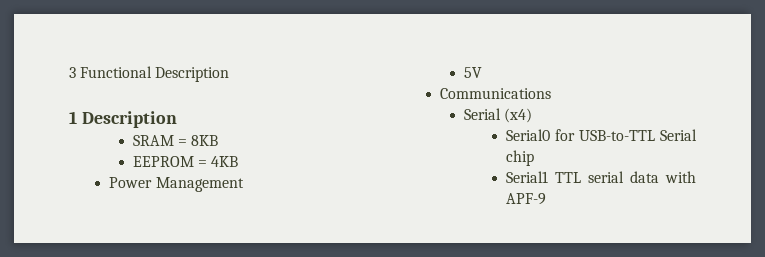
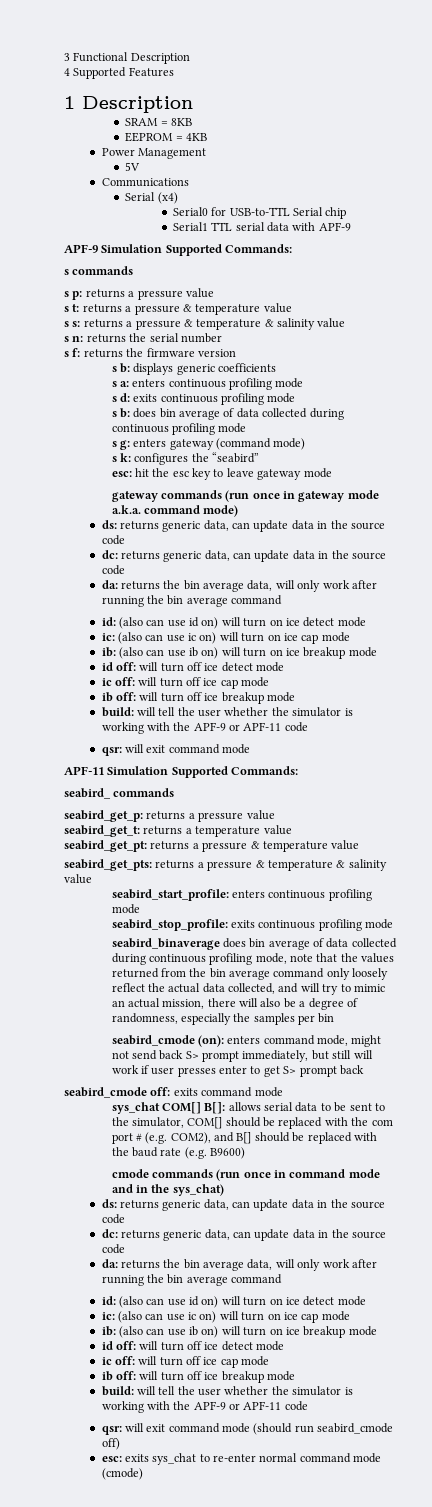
+ 4 Supported Features
+ APF-9 Simulation Supported Commands:
+ s commands
+ s p: returns a pressure value
+ s t: returns a pressure & temperature value
+ s s: returns a pressure & temperature & salinity value
+ s n: returns the serial number
+ s f: returns the firmware version
+ s b: displays generic coefficients
+ s a: enters continuous profiling mode
+ s d: exits continuous profiling mode
+ s b: does bin average of data collected during continuous profiling mode
+ s g: enters gateway (command mode)
+ s k: configures the “seabird”
+ esc: hit the esc key to leave gateway mode
+ gateway commands (run once in gateway mode a.k.a. command mode)
+ ds: returns generic data, can update data in the source code
+ dc: returns generic data, can update data in the source code
+ da: returns the bin average data, will only work after running the bin average command
+ id: (also can use id on) will turn on ice detect mode
+ ic: (also can use ic on) will turn on ice cap mode
+ ib: (also can use ib on) will turn on ice breakup mode
+ id off: will turn off ice detect mode
+ ic off: will turn off ice cap mode
+ ib off: will turn off ice breakup mode
+ build: will tell the user whether the simulator is working with the APF-9 or APF-11 code
+ qsr: will exit command mode
+ APF-11 Simulation Supported Commands:
+ seabird_ commands
+ seabird_get_p: returns a pressure value
+ seabird_get_t: returns a temperature value
+ seabird_get_pt: returns a pressure & temperature value
+ seabird_get_pts: returns a pressure & temperature & salinity value
+ seabird_start_profile: enters continuous profiling mode
+ seabird_stop_profile: exits continuous profiling mode
+ seabird_binaverage does bin average of data collected during continuous profiling mode, note that the values returned from the bin average command only loosely reflect the actual data collected, and will try to mimic an actual mission, there will also be a degree of randomness, especially the samples per bin
+ seabird_cmode (on): enters command mode, might not send back S> prompt immediately, but still will work if user presses enter to get S> prompt back
+ seabird_cmode off: exits command mode
+ sys_chat COM[] B[]: allows serial data to be sent to the simulator, COM[] should be replaced with the com port # (e.g. COM2), and B[] should be replaced with the baud rate (e.g. B9600)
+ cmode commands (run once in command mode and in the sys_chat)
+ ds: returns generic data, can update data in the source code
+ dc: returns generic data, can update data in the source code
+ da: returns the bin average data, will only work after running the bin average command
+ id: (also can use id on) will turn on ice detect mode
+ ic: (also can use ic on) will turn on ice cap mode
+ ib: (also can use ib on) will turn on ice breakup mode
+ id off: will turn off ice detect mode
+ ic off: will turn off ice cap mode
+ ib off: will turn off ice breakup mode
+ build: will tell the user whether the simulator is working with the APF-9 or APF-11 code
+ qsr: will exit command mode (should run seabird_cmode off)
+ esc: exits sys_chat to re-enter normal command mode (cmode)

